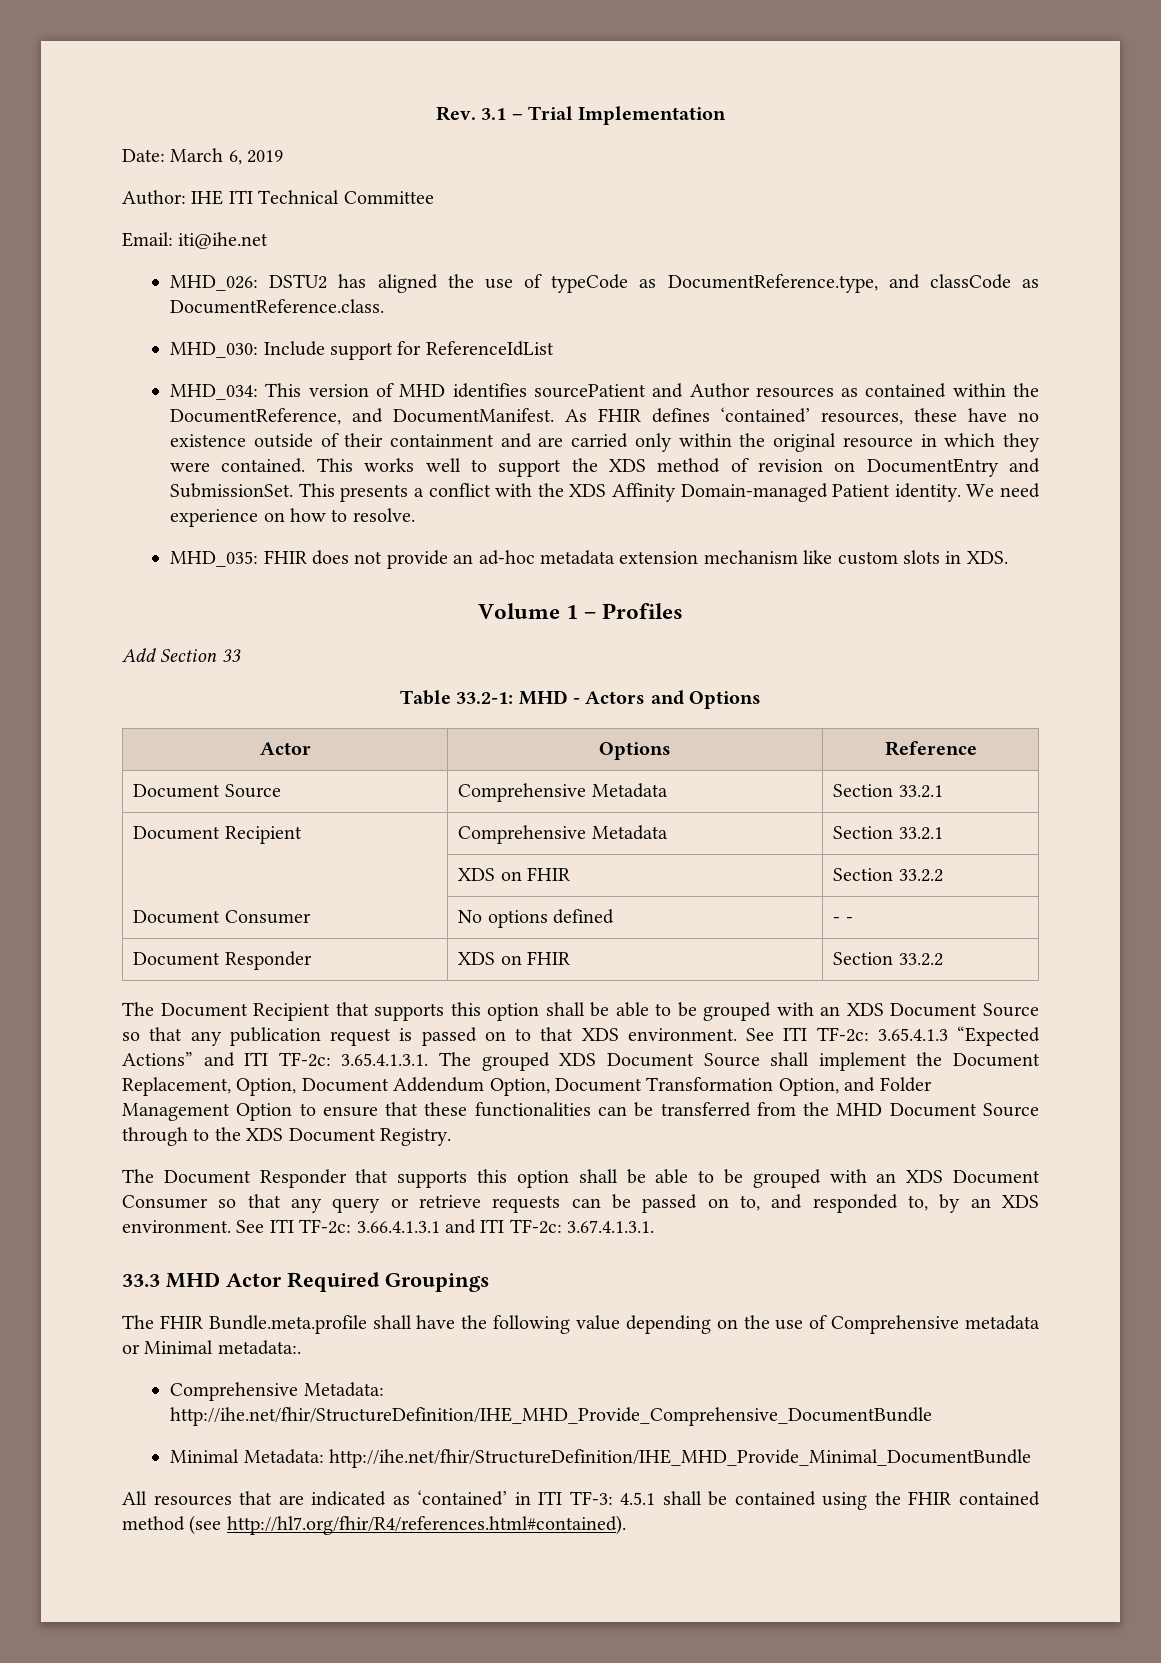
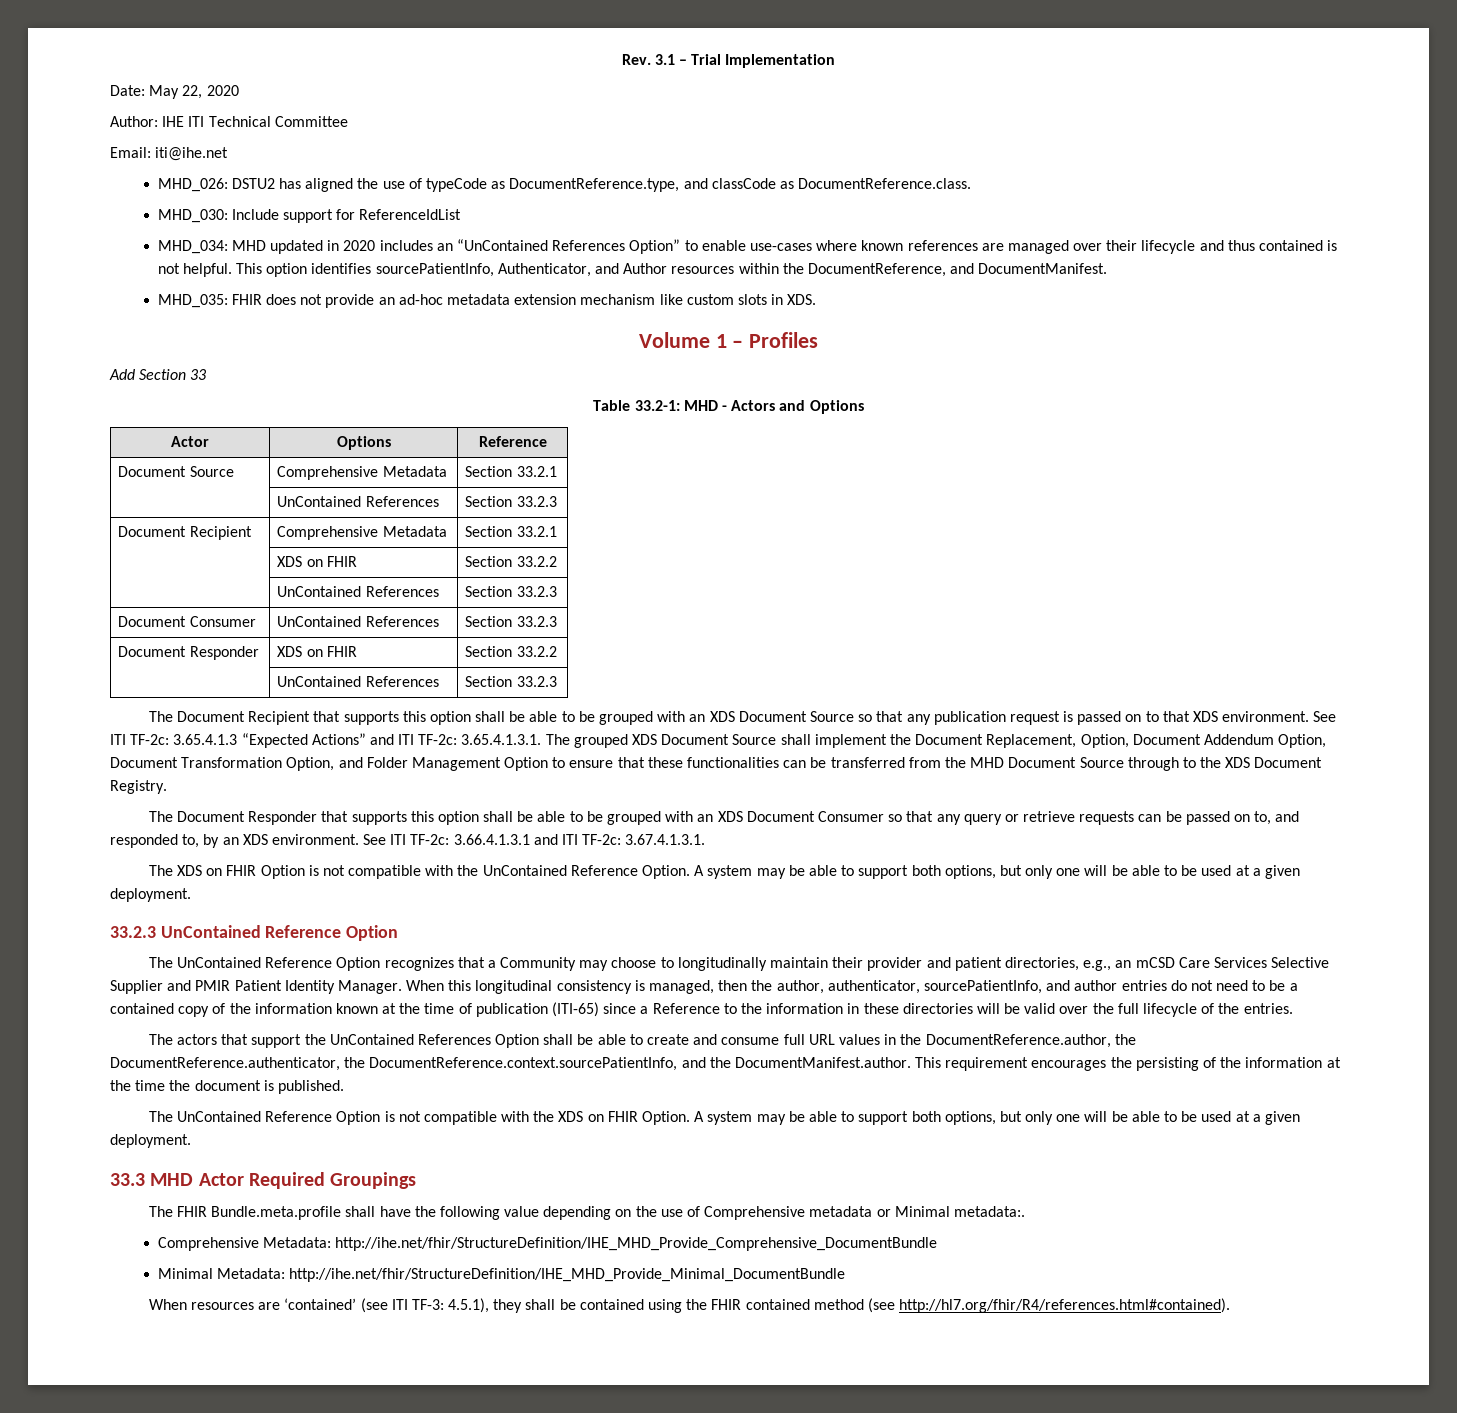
- Date: March 6, 2019
+ Date: May 22, 2020
- MHD_034: This version of MHD identifies sourcePatient and Author resources as contained within the DocumentReference, and DocumentManifest. As FHIR defines ‘contained’ resources, these have no existence outside of their containment and are carried only within the original resource in which they were contained. This works well to support the XDS method of revision on DocumentEntry and SubmissionSet. This presents a conflict with the XDS Affinity Domain-managed Patient identity. We need experience on how to resolve.
+ MHD_034: MHD updated in 2020 includes an “UnContained References Option” to enable use-cases where known references are managed over their lifecycle and thus contained is not helpful. This option identifies sourcePatientInfo, Authenticator, and Author resources within the DocumentReference, and DocumentManifest.
  Document Source | Comprehensive Metadata | Section 33.2.1
+ | UnContained References | Section 33.2.3
  Document Recipient | Comprehensive Metadata | Section 33.2.1
  | XDS on FHIR | Section 33.2.2
- Document Consumer | No options defined | - -
+ | UnContained References | Section 33.2.3
+ Document Consumer | UnContained References | Section 33.2.3
  Document Responder | XDS on FHIR | Section 33.2.2
+ | UnContained References | Section 33.2.3
+ The XDS on FHIR Option is not compatible with the UnContained Reference Option. A system may be able to support both options, but only one will be able to be used at a given deployment.
+ 33.2.3 UnContained Reference Option
+ The UnContained Reference Option recognizes that a Community may choose to longitudinally maintain their provider and patient directories, e.g., an mCSD Care Services Selective Supplier and PMIR Patient Identity Manager. When this longitudinal consistency is managed, then the author, authenticator, sourcePatientInfo, and author entries do not need to be a contained copy of the information known at the time of publication (ITI-65) since a Reference to the information in these directories will be valid over the full lifecycle of the entries.
+ The actors that support the UnContained References Option shall be able to create and consume full URL values in the DocumentReference.author, the DocumentReference.authenticator, the DocumentReference.context.sourcePatientInfo, and the DocumentManifest.author. This requirement encourages the persisting of the information at the time the document is published.
+ The UnContained Reference Option is not compatible with the XDS on FHIR Option. A system may be able to support both options, but only one will be able to be used at a given deployment.
- All resources that are indicated as ‘contained’ in ITI TF-3: 4.5.1 shall be contained using the FHIR contained method (see http://hl7.org/fhir/R4/references.html#contained).
+ When resources are ‘contained’ (see ITI TF-3: 4.5.1), they shall be contained using the FHIR contained method (see http://hl7.org/fhir/R4/references.html#contained).

